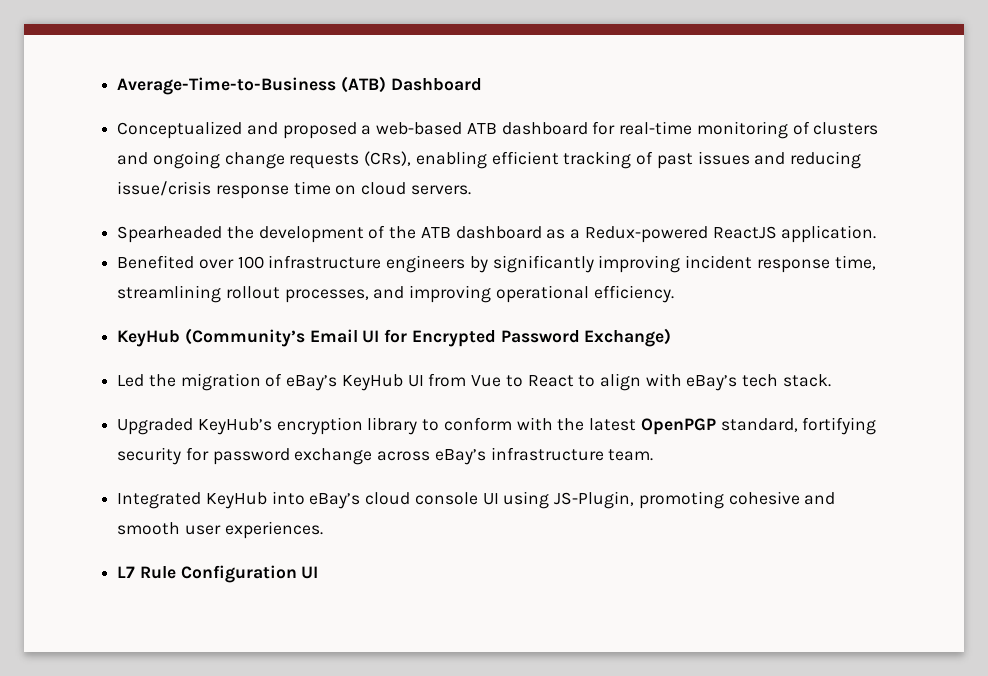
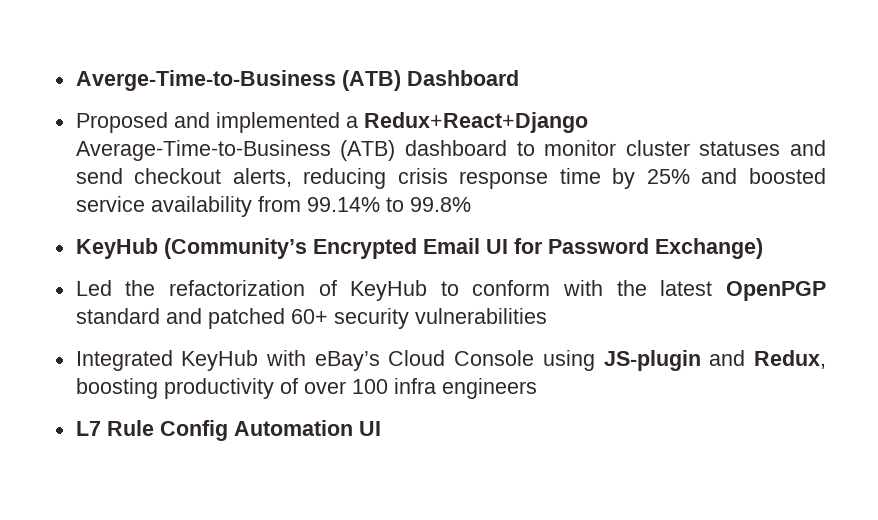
- Average-Time-to-Business (ATB) Dashboard
+ Averge-Time-to-Business (ATB) Dashboard
- Conceptualized and proposed a web-based ATB dashboard for real-time monitoring of clusters and ongoing change requests (CRs), enabling efficient tracking of past issues and reducing issue/crisis response time on cloud servers.
- Spearheaded the development of the ATB dashboard as a Redux-powered ReactJS application.
- Benefited over 100 infrastructure engineers by significantly improving incident response time, streamlining rollout processes, and improving operational efficiency.
+ Proposed and implemented a Redux+React+Django Average-Time-to-Business (ATB) dashboard to monitor cluster statuses and send checkout alerts, reducing crisis response time by 25% and boosted service availability from 99.14% to 99.8%
- KeyHub (Community’s Email UI for Encrypted Password Exchange)
+ KeyHub (Community’s Encrypted Email UI for Password Exchange)
- Led the migration of eBay’s KeyHub UI from Vue to React to align with eBay’s tech stack.
- Upgraded KeyHub’s encryption library to conform with the latest OpenPGP standard, fortifying security for password exchange across eBay’s infrastructure team.
- Integrated KeyHub into eBay’s cloud console UI using JS-Plugin, promoting cohesive and smooth user experiences.
+ Led the refactorization of KeyHub to conform with the latest OpenPGP standard and patched 60+ security vulnerabilities
+ Integrated KeyHub with eBay’s Cloud Console using JS-plugin and Redux, boosting productivity of over 100 infra engineers
- L7 Rule Configuration UI
+ L7 Rule Config Automation UI

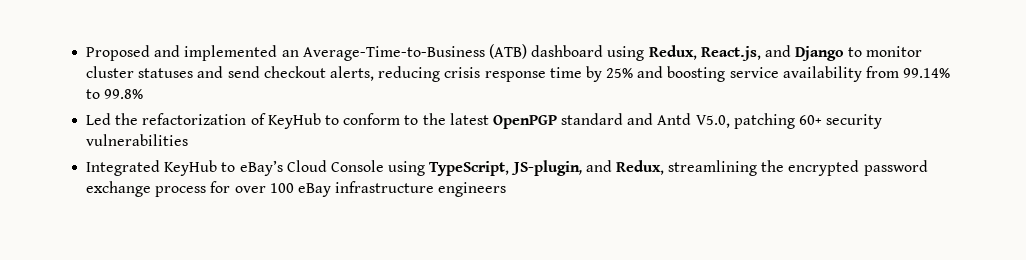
- Averge-Time-to-Business (ATB) Dashboard
- Proposed and implemented a Redux+React+Django Average-Time-to-Business (ATB) dashboard to monitor cluster statuses and send checkout alerts, reducing crisis response time by 25% and boosted service availability from 99.14% to 99.8%
+ Proposed and implemented an Average-Time-to-Business (ATB) dashboard using Redux, React.js, and Django to monitor cluster statuses and send checkout alerts, reducing crisis response time by 25% and boosting service availability from 99.14% to 99.8%
- KeyHub (Community’s Encrypted Email UI for Password Exchange)
- Led the refactorization of KeyHub to conform with the latest OpenPGP standard and patched 60+ security vulnerabilities
+ Led the refactorization of KeyHub to conform to the latest OpenPGP standard and Antd V5.0, patching 60+ security vulnerabilities
- Integrated KeyHub with eBay’s Cloud Console using JS-plugin and Redux, boosting productivity of over 100 infra engineers
- L7 Rule Config Automation UI
+ Integrated KeyHub to eBay’s Cloud Console using TypeScript, JS-plugin, and Redux, streamlining the encrypted password exchange process for over 100 eBay infrastructure engineers

